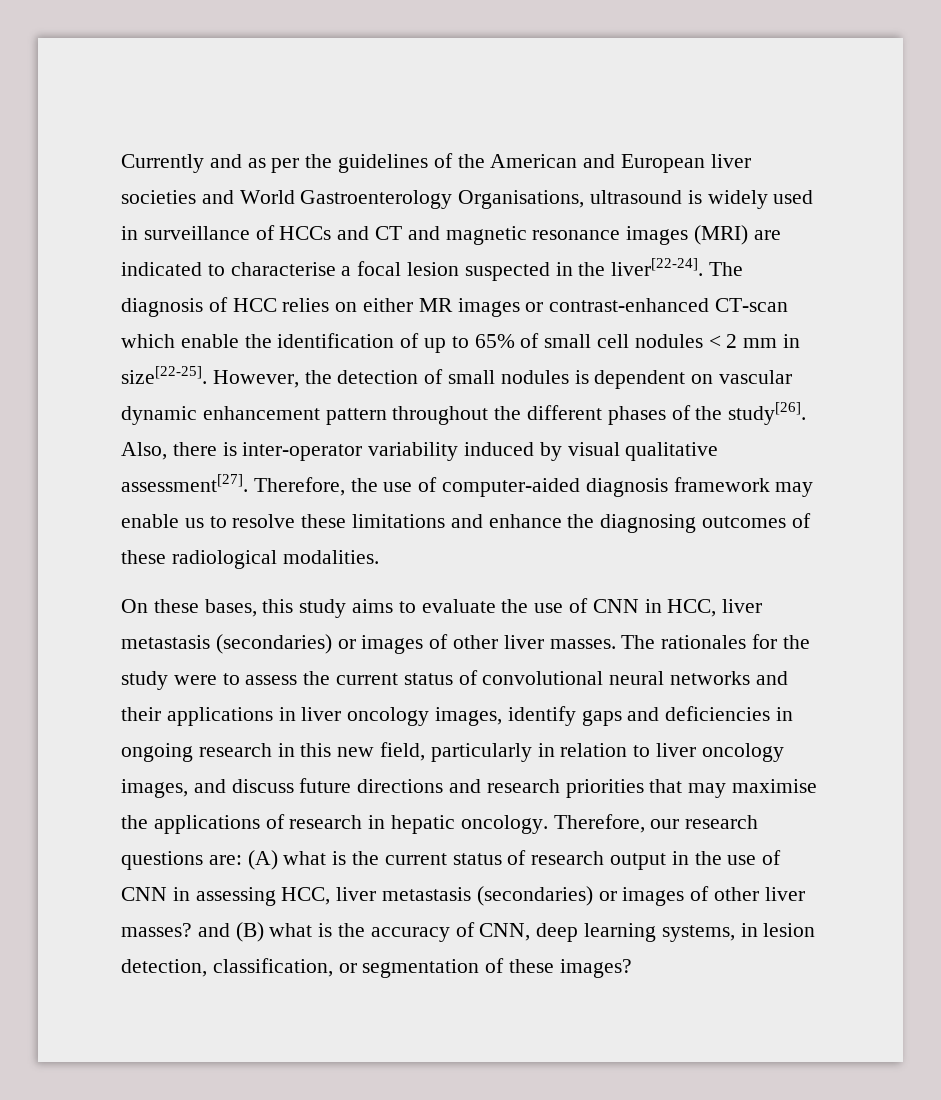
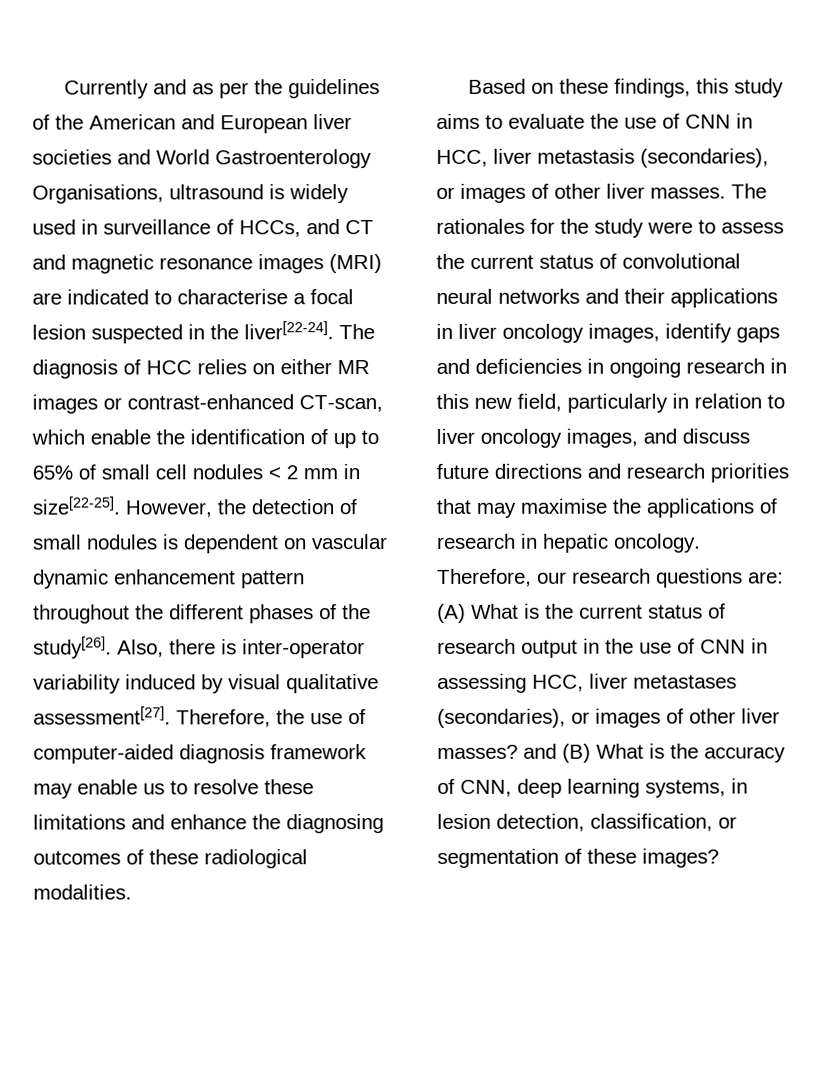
- Currently and as per the guidelines of the American and European liver societies and World Gastroenterology Organisations, ultrasound is widely used in surveillance of HCCs and CT and magnetic resonance images (MRI) are indicated to characterise a focal lesion suspected in the liver[22-24].
+ Currently and as per the guidelines of the American and European liver societies and World Gastroenterology Organisations, ultrasound is widely used in surveillance of HCCs, and CT and magnetic resonance images (MRI) are indicated to characterise a focal lesion suspected in the liver[22-24].
- The diagnosis of HCC relies on either MR images or contrast-enhanced CT-scan which enable the identification of up to 65% of small cell nodules < 2 mm in size[22-25].
+ The diagnosis of HCC relies on either MR images or contrast-enhanced CT-scan, which enable the identification of up to 65% of small cell nodules < 2 mm in size[22-25].
- On these bases, this study aims to evaluate the use of CNN in HCC, liver metastasis (secondaries) or images of other liver masses.
+ Based on these findings, this study aims to evaluate the use of CNN in HCC, liver metastasis (secondaries), or images of other liver masses.
- Therefore, our research questions are: (A) what is the current status of research output in the use of CNN in assessing HCC, liver metastasis (secondaries) or images of other liver masses? and (B) what is the accuracy of CNN, deep learning systems, in lesion detection, classification, or segmentation of these images?
+ Therefore, our research questions are: (A) What is the current status of research output in the use of CNN in assessing HCC, liver metastases (secondaries), or images of other liver masses? and (B) What is the accuracy of CNN, deep learning systems, in lesion detection, classification, or segmentation of these images?

